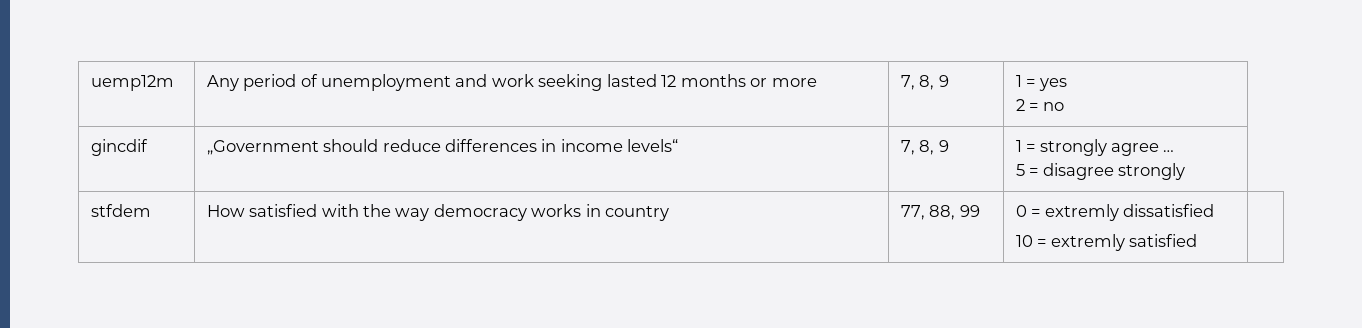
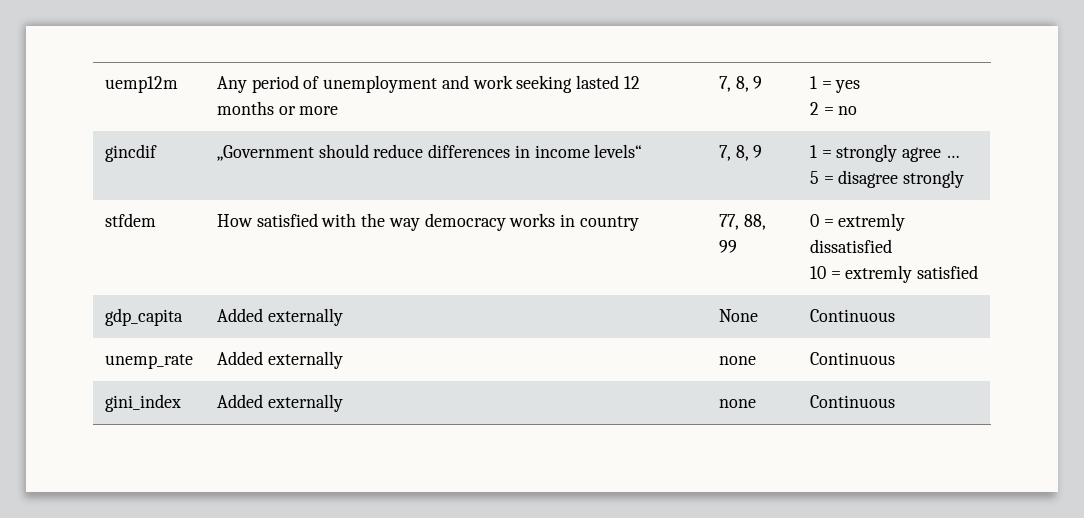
  stfdem | How satisfied with the way democracy works in country | 77, 88, 99 | 0 = extremly dissatisfied
- 10 = extremly satisfied |
+ 10 = extremly satisfied
+ gdp_capita | Added externally | None | Continuous
+ unemp_rate | Added externally | none | Continuous
+ gini_index | Added externally | none | Continuous

